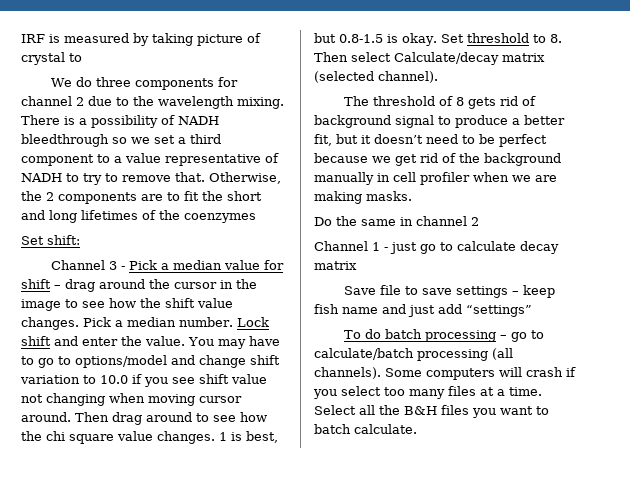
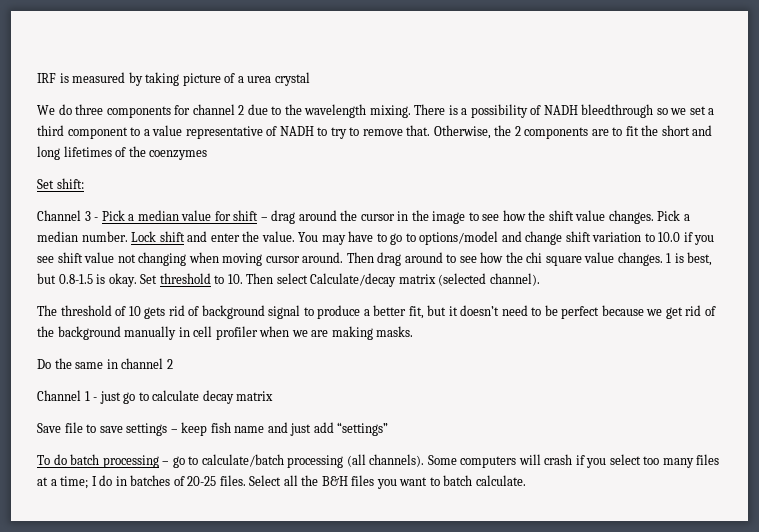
- IRF is measured by taking picture of crystal to
+ IRF is measured by taking picture of a urea crystal
- Set threshold to 8. Then select Calculate/decay matrix (selected channel).
+ Set threshold to 10. Then select Calculate/decay matrix (selected channel).
- The threshold of 8 gets rid of background signal to produce a better fit, but it doesn’t need to be perfect because we get rid of the background manually in cell profiler when we are making masks.
+ The threshold of 10 gets rid of background signal to produce a better fit, but it doesn’t need to be perfect because we get rid of the background manually in cell profiler when we are making masks.
- Some computers will crash if you select too many files at a time.
+ Some computers will crash if you select too many files at a time; I do in batches of 20-25 files.

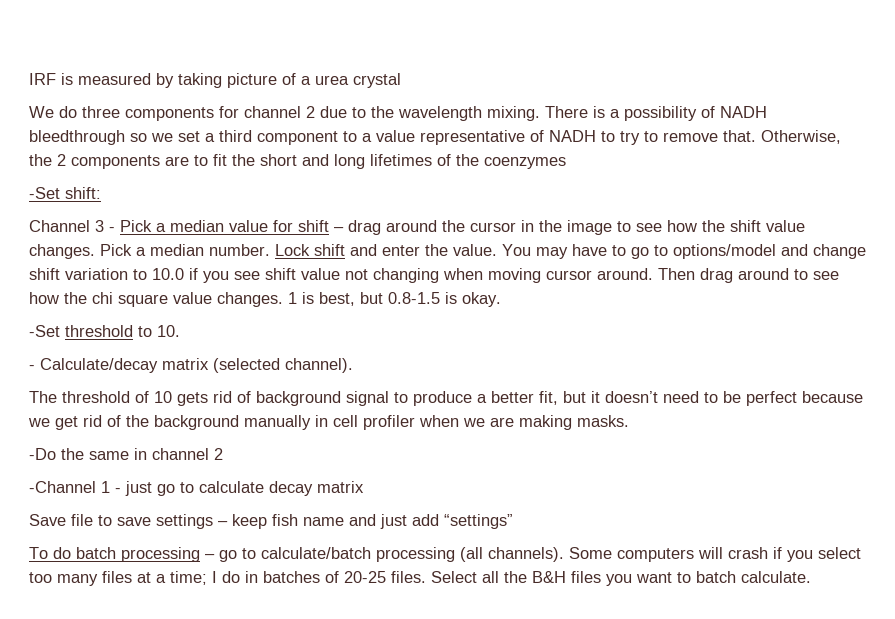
- Set shift:
+ -Set shift:
- 1 is best, but 0.8-1.5 is okay. Set threshold to 10. Then select Calculate/decay matrix (selected channel).
+ 1 is best, but 0.8-1.5 is okay.
+ -Set threshold to 10.
+ - Calculate/decay matrix (selected channel).
- Do the same in channel 2
+ -Do the same in channel 2
- Channel 1 - just go to calculate decay matrix
+ -Channel 1 - just go to calculate decay matrix

